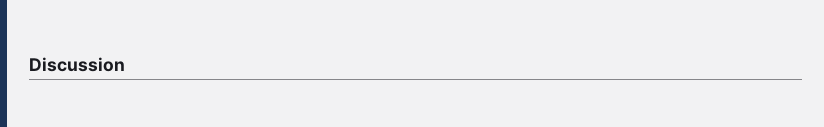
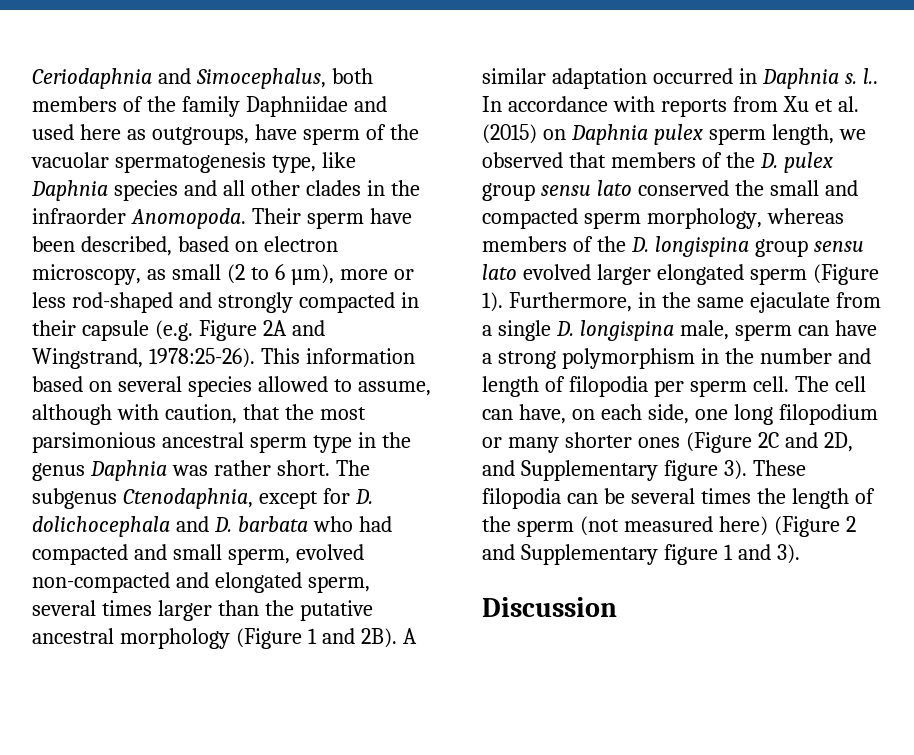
+ Ceriodaphnia and Simocephalus, both members of the family Daphniidae and used here as outgroups, have sperm of the vacuolar spermatogenesis type, like Daphnia species and all other clades in the infraorder Anomopoda. Their sperm have been described, based on electron microscopy, as small (2 to 6 µm), more or less rod-shaped and strongly compacted in their capsule (e.g. Figure 2A and Wingstrand, 1978:25-26). This information based on several species allowed to assume, although with caution, that the most parsimonious ancestral sperm type in the genus Daphnia was rather short. The subgenus Ctenodaphnia, except for D. dolichocephala and D. barbata who had compacted and small sperm, evolved non-compacted and elongated sperm, several times larger than the putative ancestral morphology (Figure 1 and 2B). A similar adaptation occurred in Daphnia s. l.. In accordance with reports from Xu et al. (2015) on Daphnia pulex sperm length, we observed that members of the D. pulex group sensu lato conserved the small and compacted sperm morphology, whereas members of the D. longispina group sensu lato evolved larger elongated sperm (Figure 1). Furthermore, in the same ejaculate from a single D. longispina male, sperm can have a strong polymorphism in the number and length of filopodia per sperm cell. The cell can have, on each side, one long filopodium or many shorter ones (Figure 2C and 2D, and Supplementary figure 3). These filopodia can be several times the length of the sperm (not measured here) (Figure 2 and Supplementary figure 1 and 3).

